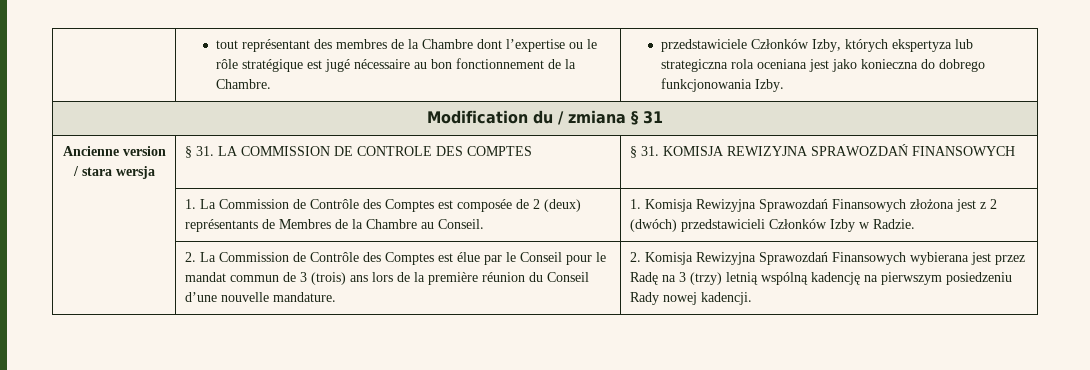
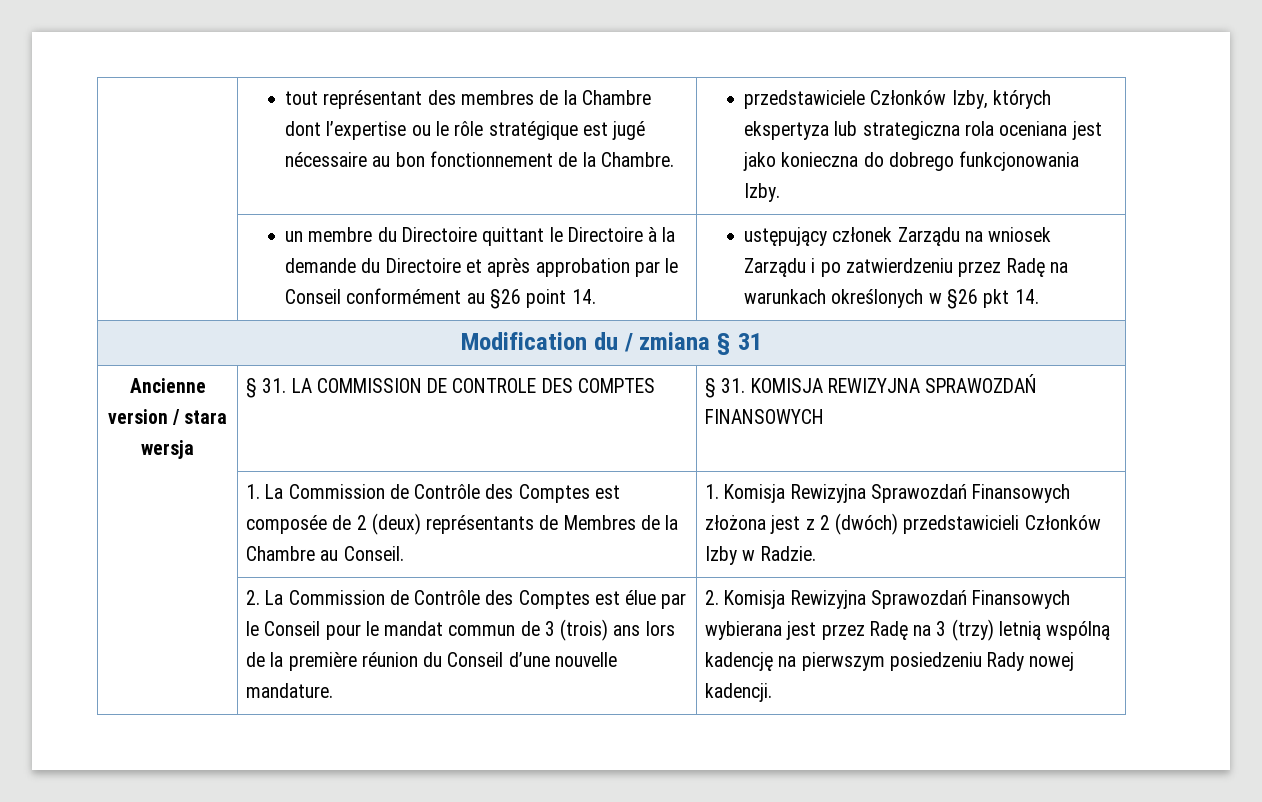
+ un membre du Directoire quittant le Directoire à la demande du Directoire et après approbation par le Conseil conformément au §26 point 14. | ustępujący członek Zarządu na wniosek Zarządu i po zatwierdzeniu przez Radę na warunkach określonych w §26 pkt 14.

